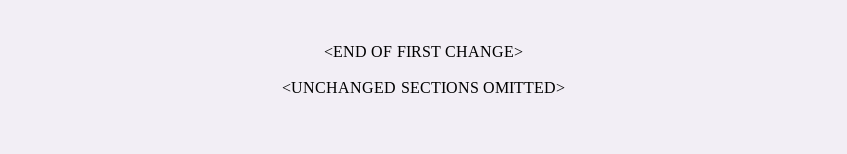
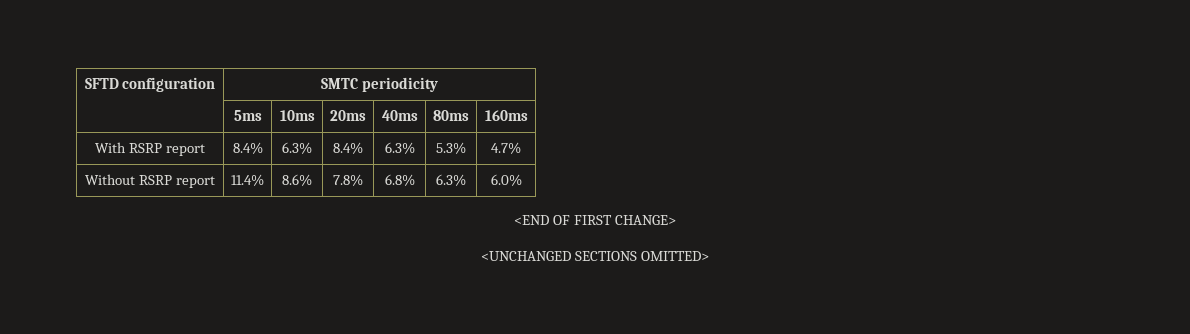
+ SFTD configuration | SMTC periodicity
+ | 5ms | 10ms | 20ms | 40ms | 80ms | 160ms
+ With RSRP report | 8.4% | 6.3% | 8.4% | 6.3% | 5.3% | 4.7%
+ Without RSRP report | 11.4% | 8.6% | 7.8% | 6.8% | 6.3% | 6.0%

